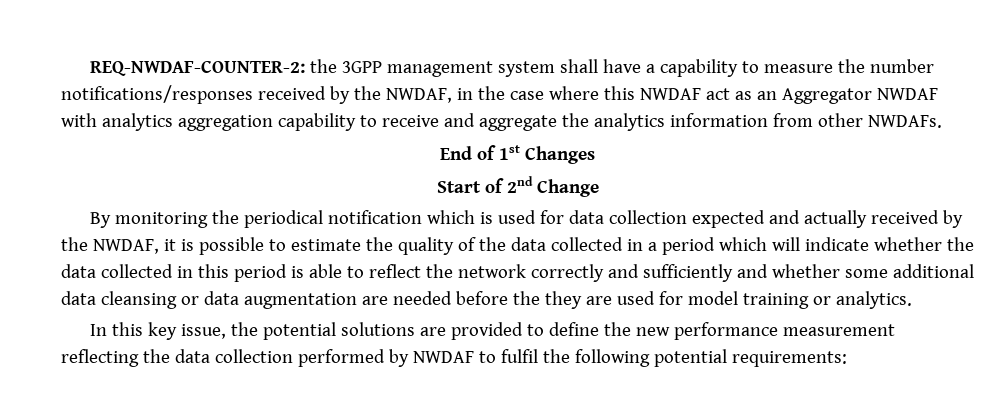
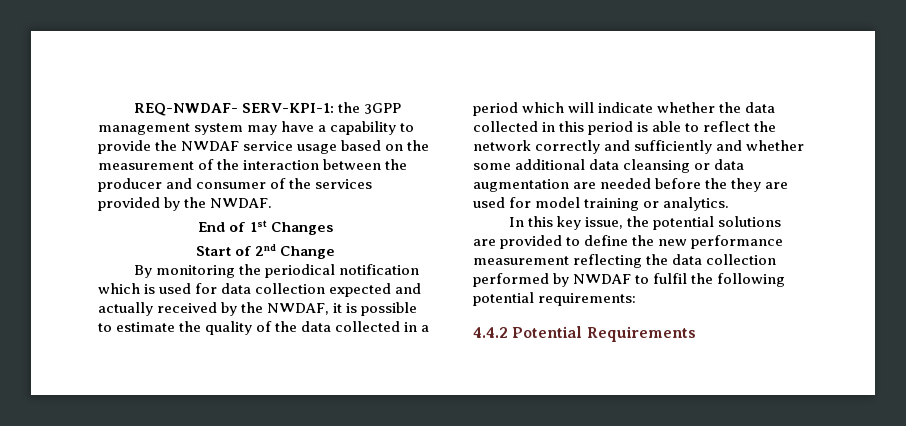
- REQ-NWDAF-COUNTER-2: the 3GPP management system shall have a capability to measure the number notifications/responses received by the NWDAF, in the case where this NWDAF act as an Aggregator NWDAF with analytics aggregation capability to receive and aggregate the analytics information from other NWDAFs.
+ REQ-NWDAF- SERV-KPI-1: the 3GPP management system may have a capability to provide the NWDAF service usage based on the measurement of the interaction between the producer and consumer of the services provided by the NWDAF.
+ 4.4.2 Potential Requirements

